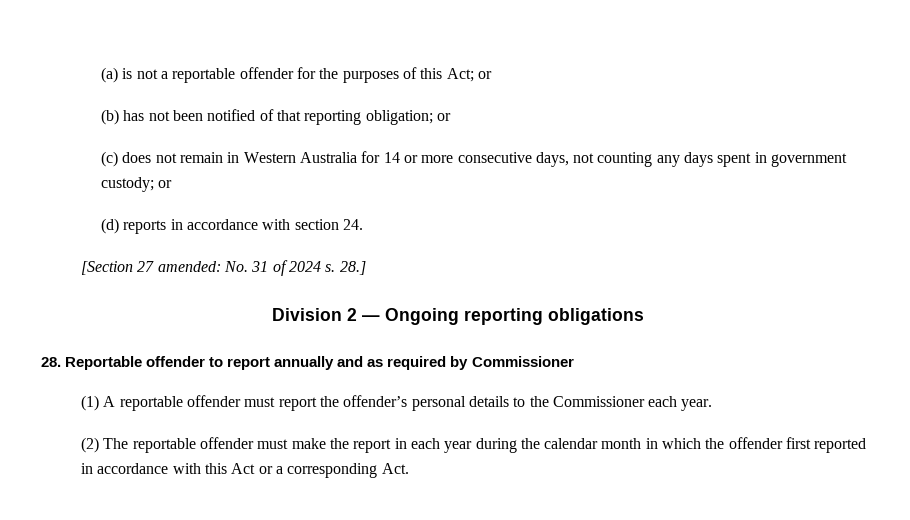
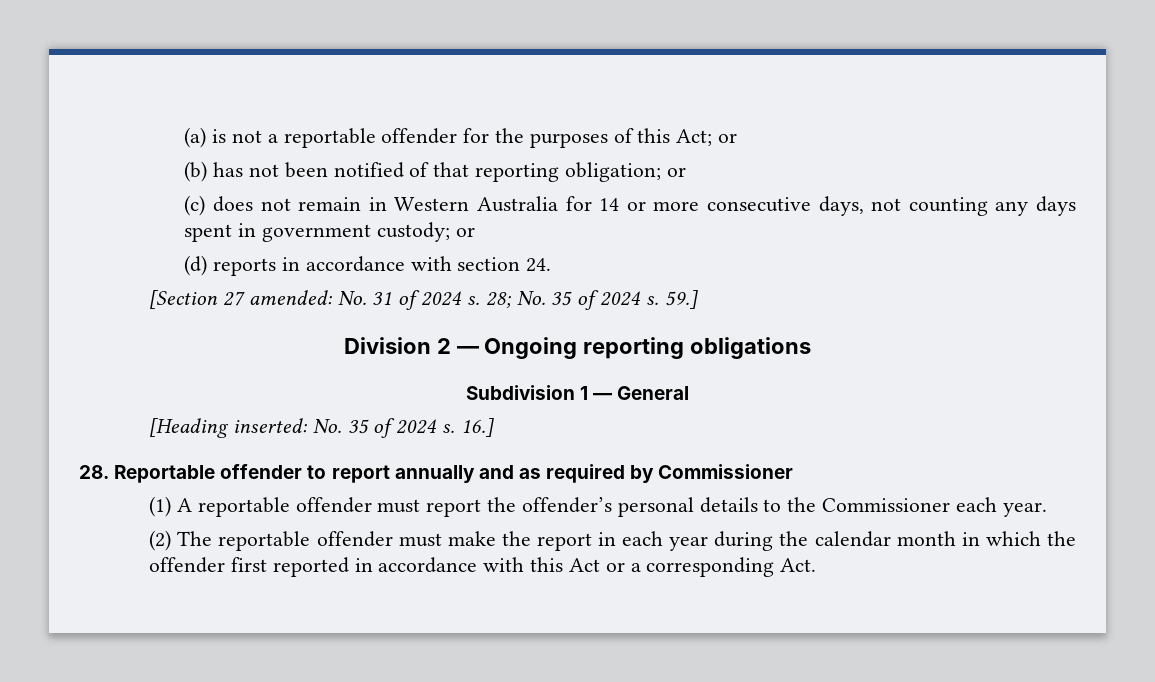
- 28.]
+ 28; No. 35 of 2024 s. 59.]
+ Subdivision 1 — General
+ [Heading inserted: No. 35 of 2024 s. 16.]

